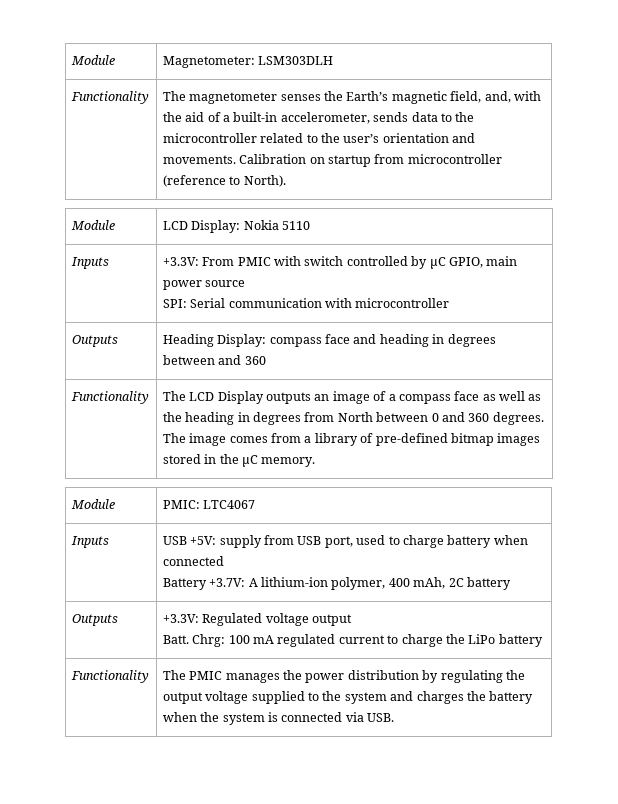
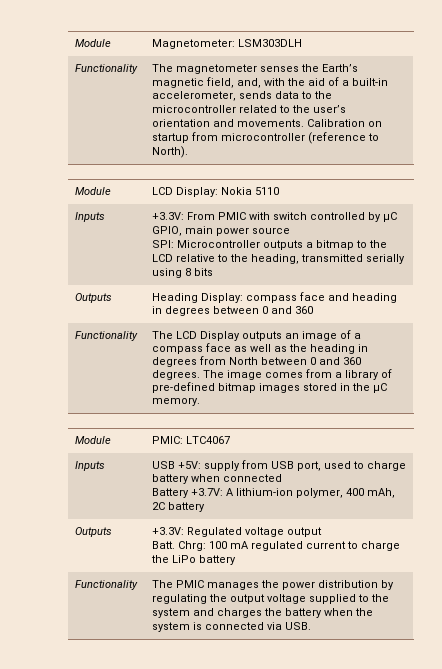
  Inputs | +3.3V: From PMIC with switch controlled by μC GPIO, main power source
- SPI: Serial communication with microcontroller
+ SPI: Microcontroller outputs a bitmap to the LCD relative to the heading, transmitted serially using 8 bits
- Outputs | Heading Display: compass face and heading in degrees between and 360
+ Outputs | Heading Display: compass face and heading in degrees between 0 and 360

